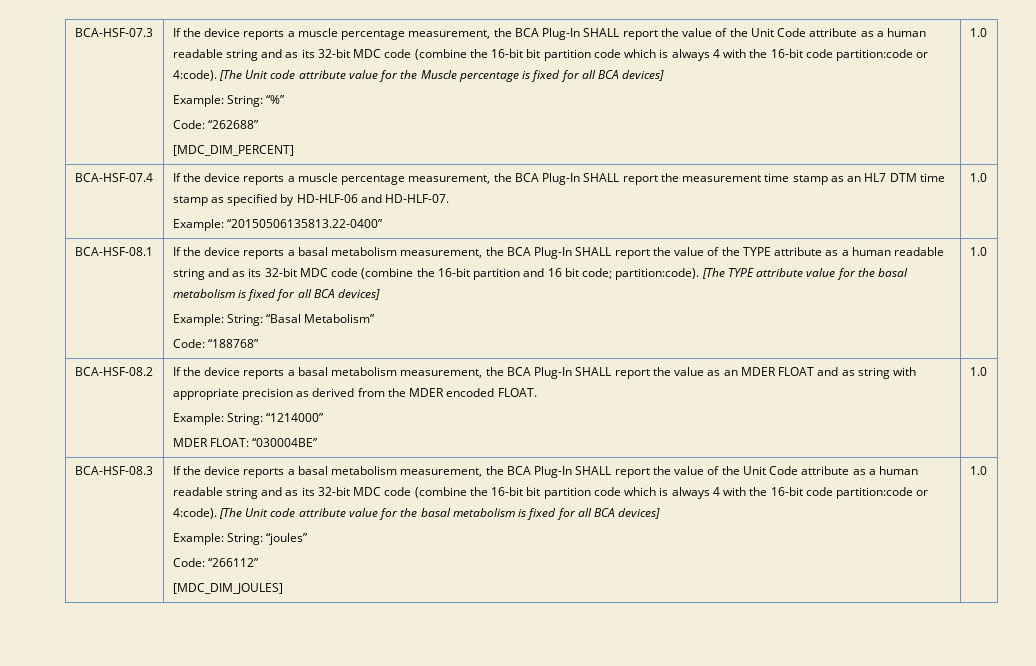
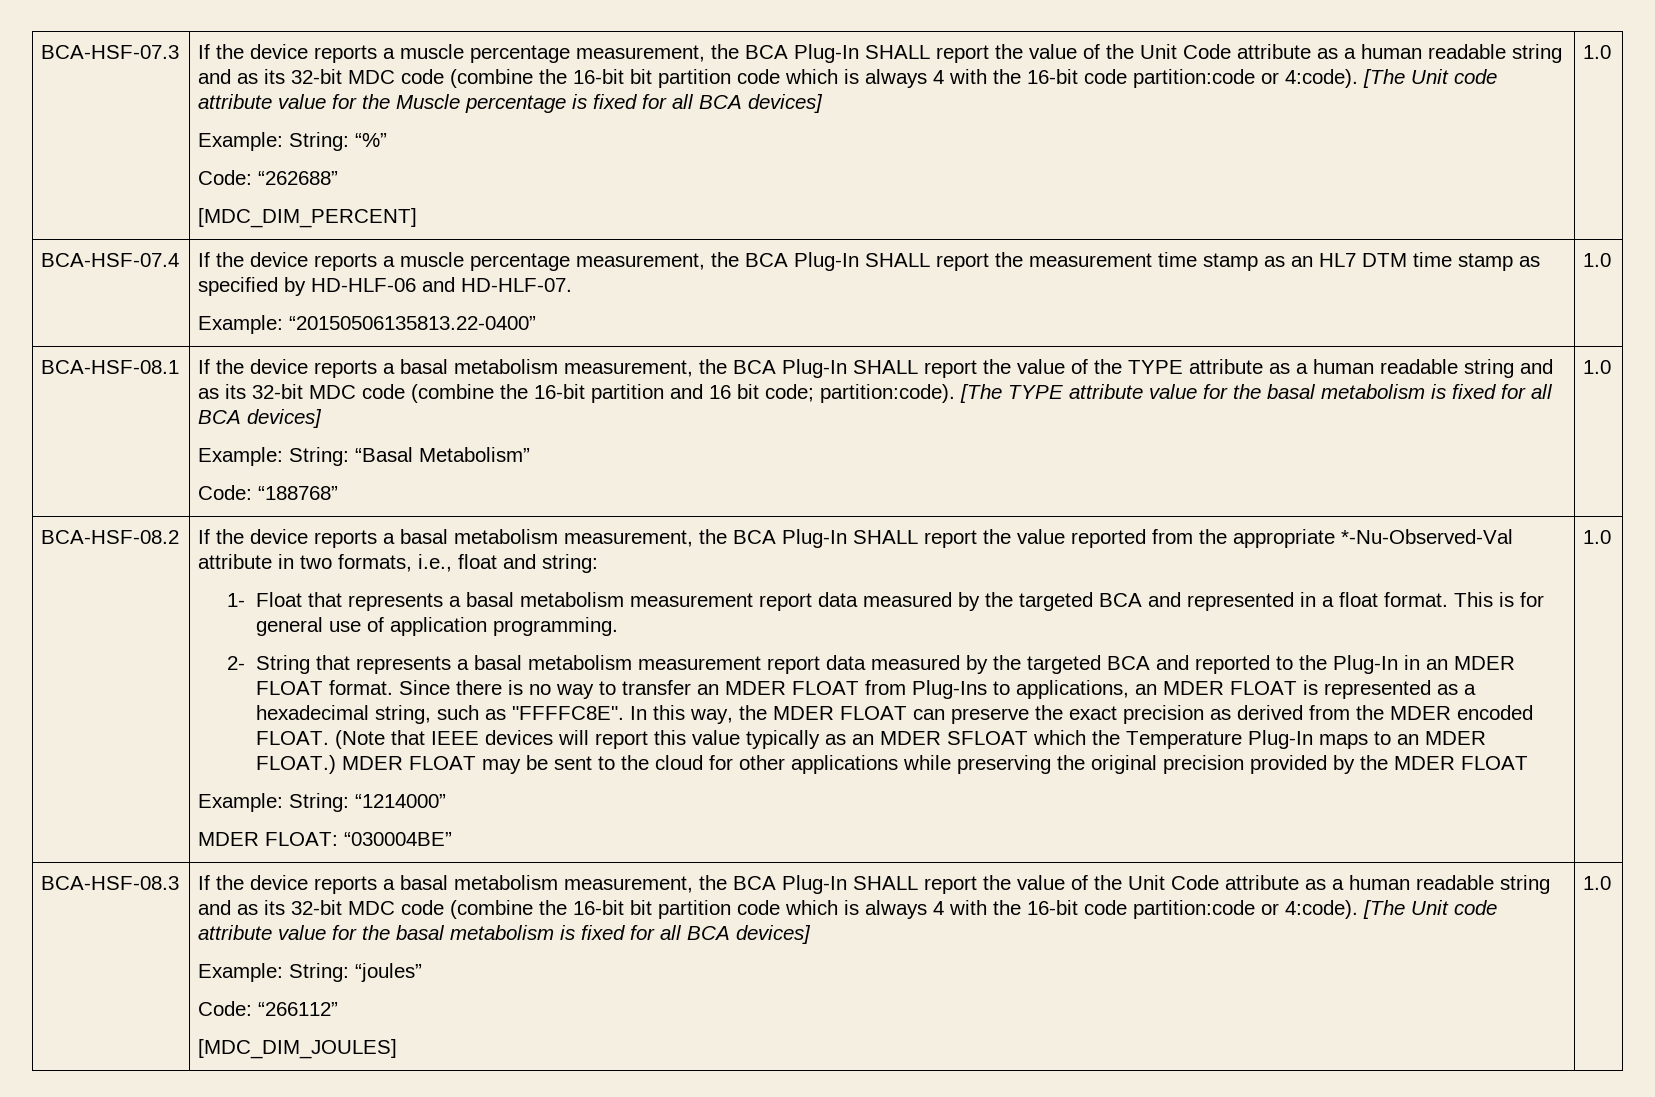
- If the device reports a basal metabolism measurement, the BCA Plug-In SHALL report the value as an MDER FLOAT and as string with appropriate precision as derived from the MDER encoded FLOAT.
+ If the device reports a basal metabolism measurement, the BCA Plug-In SHALL report the value reported from the appropriate *-Nu-Observed-Val attribute in two formats, i.e., float and string:
+ 1- Float that represents a basal metabolism measurement report data measured by the targeted BCA and represented in a float format. This is for general use of application programming.
+ 2- String that represents a basal metabolism measurement report data measured by the targeted BCA and reported to the Plug-In in an MDER FLOAT format. Since there is no way to transfer an MDER FLOAT from Plug-Ins to applications, an MDER FLOAT is represented as a hexadecimal string, such as "FFFFC8E". In this way, the MDER FLOAT can preserve the exact precision as derived from the MDER encoded FLOAT. (Note that IEEE devices will report this value typically as an MDER SFLOAT which the Temperature Plug-In maps to an MDER FLOAT.) MDER FLOAT may be sent to the cloud for other applications while preserving the original precision provided by the MDER FLOAT

